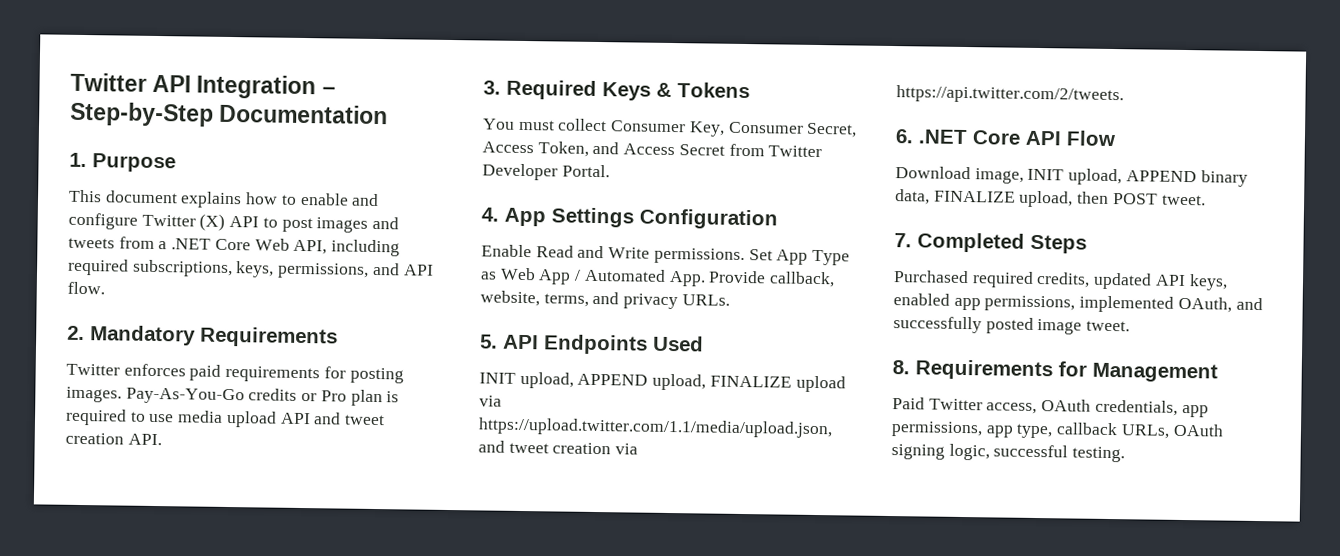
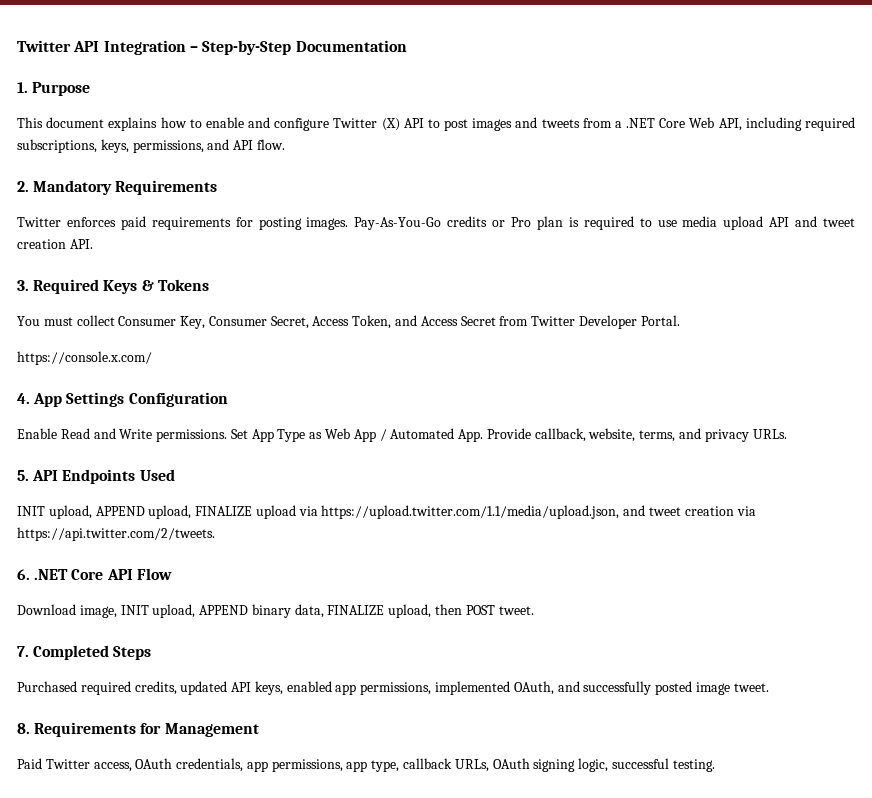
+ https://console.x.com/

